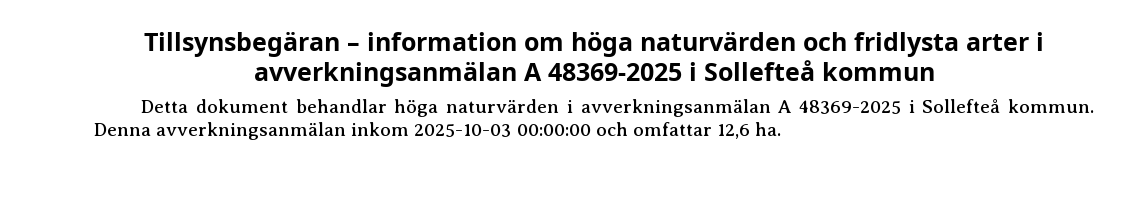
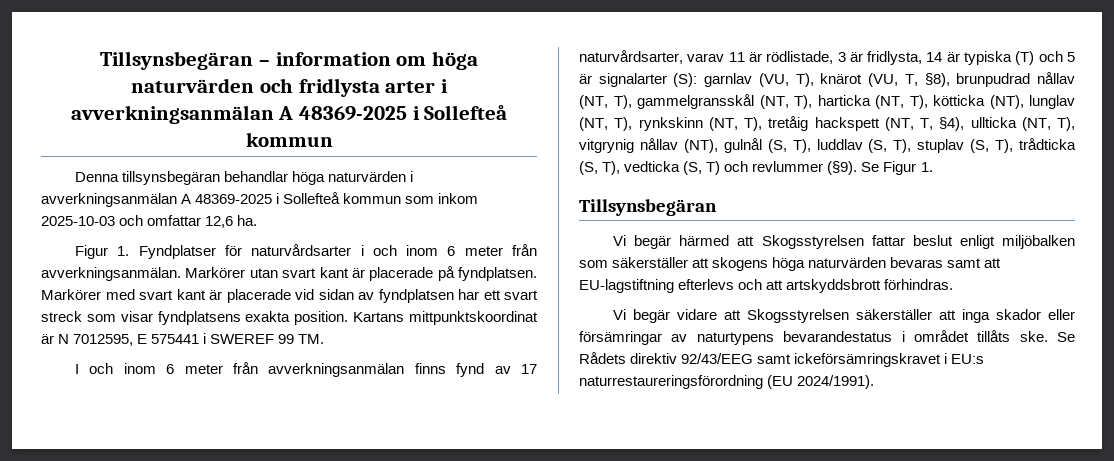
- Detta dokument behandlar höga naturvärden i avverkningsanmälan A 48369-2025 i Sollefteå kommun. Denna avverkningsanmälan inkom 2025-10-03 00:00:00 och omfattar 12,6 ha.
+ Denna tillsynsbegäran behandlar höga naturvärden i avverkningsanmälan A 48369-2025 i Sollefteå kommun som inkom 2025-10-03 och omfattar 12,6 ha.
+ Figur 1. Fyndplatser för naturvårdsarter i och inom 6 meter från avverkningsanmälan. Markörer utan svart kant är placerade på fyndplatsen. Markörer med svart kant är placerade vid sidan av fyndplatsen har ett svart streck som visar fyndplatsens exakta position. Kartans mittpunktskoordinat är N 7012595, E 575441 i SWEREF 99 TM.
+ I och inom 6 meter från avverkningsanmälan finns fynd av 17 naturvårdsarter, varav 11 är rödlistade, 3 är fridlysta, 14 är typiska (T) och 5 är signalarter (S): garnlav (VU, T), knärot (VU, T, §8), brunpudrad nållav (NT, T), gammelgransskål (NT, T), harticka (NT, T), kötticka (NT), lunglav (NT, T), rynkskinn (NT, T), tretåig hackspett (NT, T, §4), ullticka (NT, T), vitgrynig nållav (NT), gulnål (S, T), luddlav (S, T), stuplav (S, T), trådticka (S, T), vedticka (S, T) och revlummer (§9). Se Figur 1.
+ Tillsynsbegäran
+ Vi begär härmed att Skogsstyrelsen fattar beslut enligt miljöbalken som säkerställer att skogens höga naturvärden bevaras samt att EU-lagstiftning efterlevs och att artskyddsbrott förhindras.
+ Vi begär vidare att Skogsstyrelsen säkerställer att inga skador eller försämringar av naturtypens bevarandestatus i området tillåts ske. Se Rådets direktiv 92/43/EEG samt ickeförsämringskravet i EU:s naturrestaureringsförordning (EU 2024/1991).

